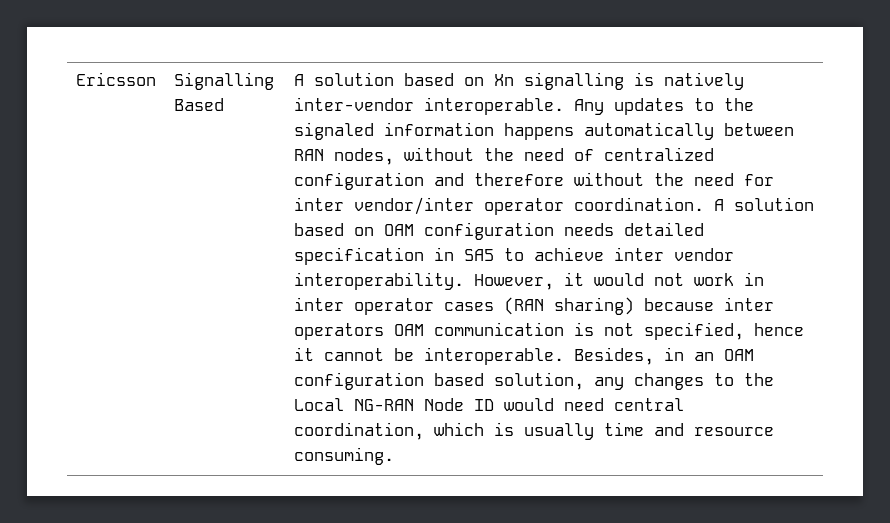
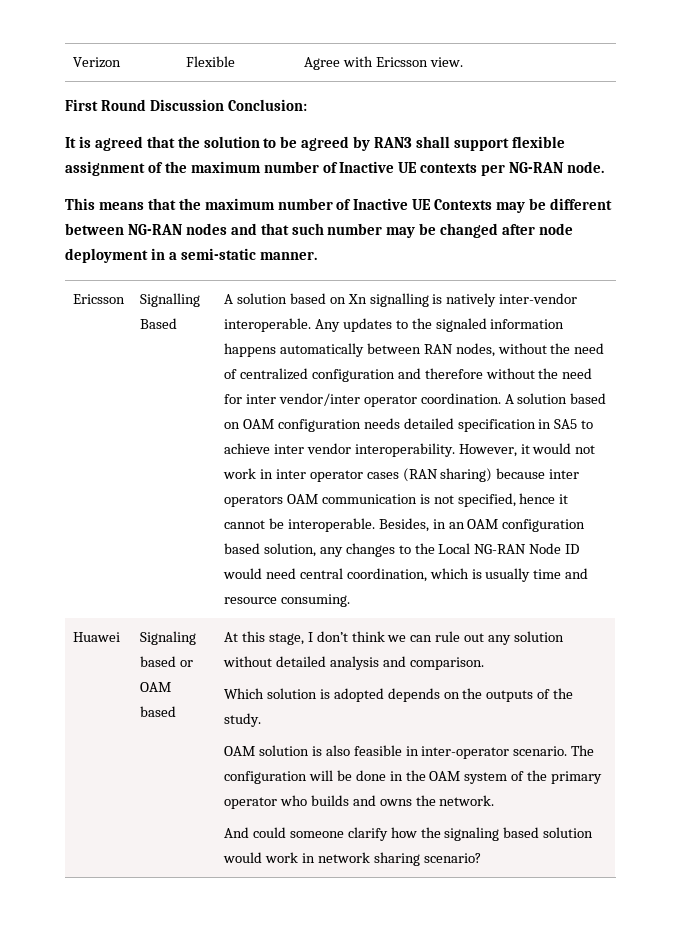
+ Verizon | Flexible | Agree with Ericsson view.
+ First Round Discussion Conclusion:
+ It is agreed that the solution to be agreed by RAN3 shall support flexible assignment of the maximum number of Inactive UE contexts per NG-RAN node.
+ This means that the maximum number of Inactive UE Contexts may be different between NG-RAN nodes and that such number may be changed after node deployment in a semi-static manner.
+ Huawei | Signaling based or OAM based | At this stage, I don’t think we can rule out any solution without detailed analysis and comparison.
+ Which solution is adopted depends on the outputs of the study.
+ OAM solution is also feasible in inter-operator scenario. The configuration will be done in the OAM system of the primary operator who builds and owns the network.
+ And could someone clarify how the signaling based solution would work in network sharing scenario?

